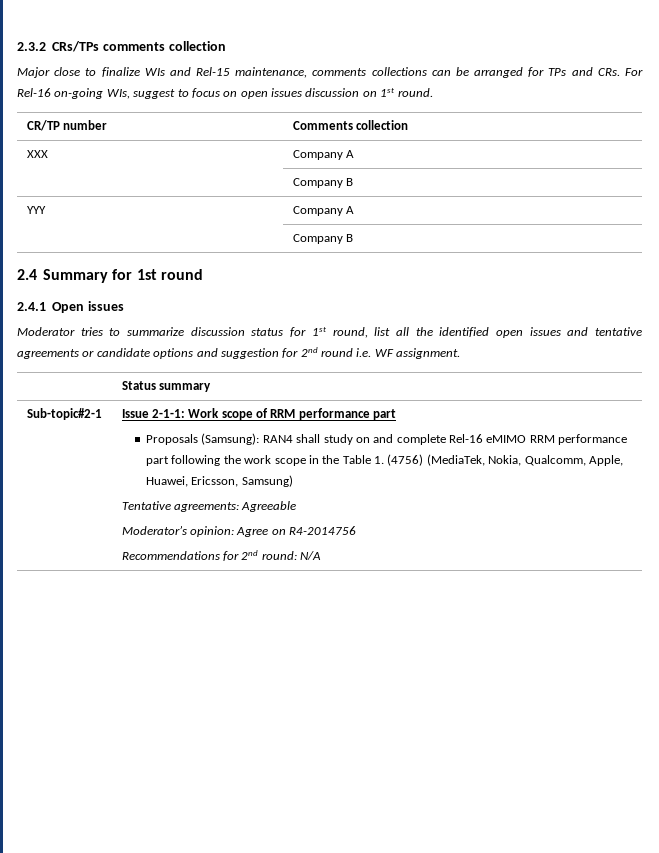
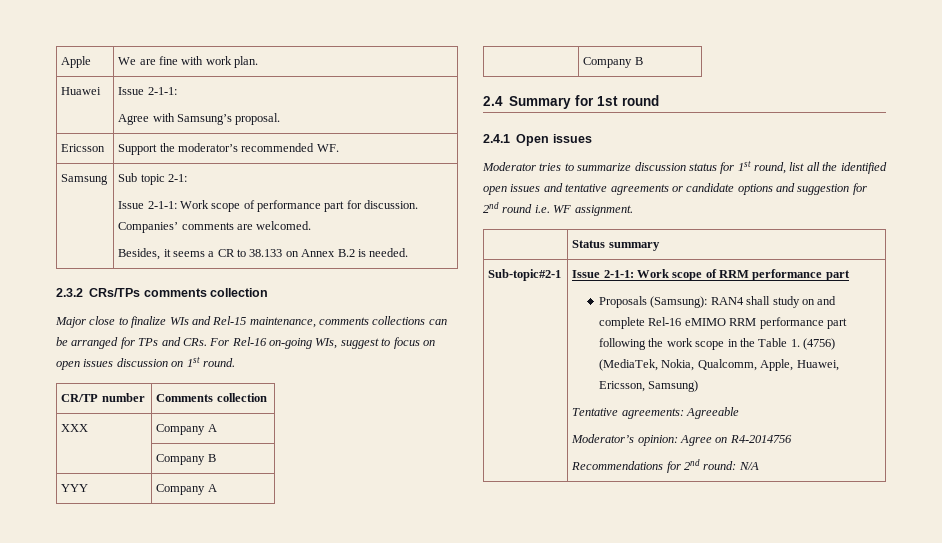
+ Apple | We are fine with work plan.
+ Huawei | Issue 2-1-1:
+ Agree with Samsung’s proposal.
+ Ericsson | Support the moderator’s recommended WF.
+ Samsung | Sub topic 2-1:
+ Issue 2-1-1: Work scope of performance part for discussion. Companies’ comments are welcomed.
+ Besides, it seems a CR to 38.133 on Annex B.2 is needed.

